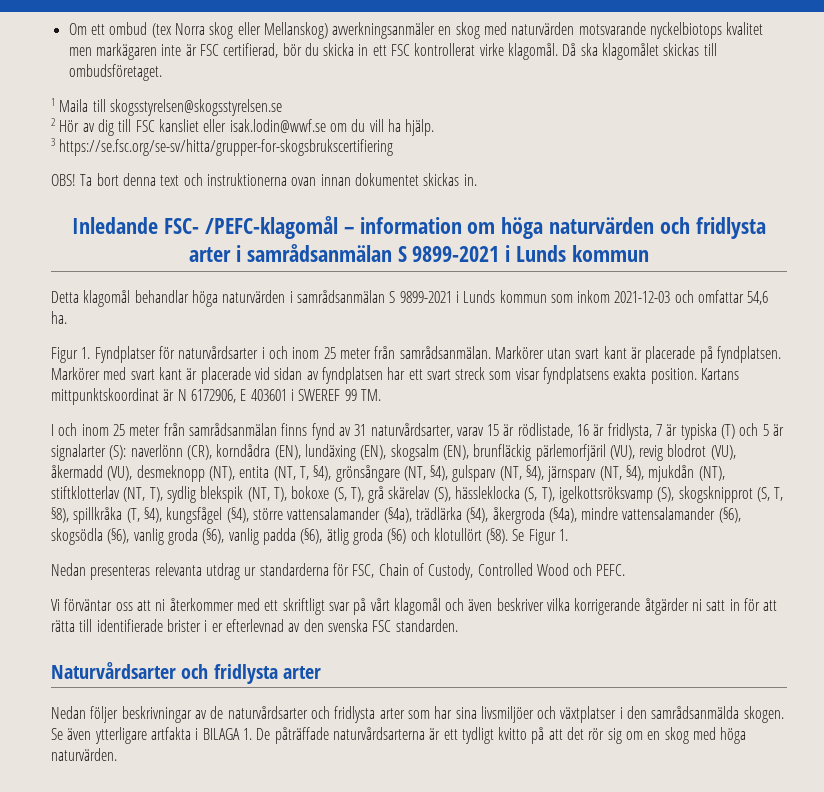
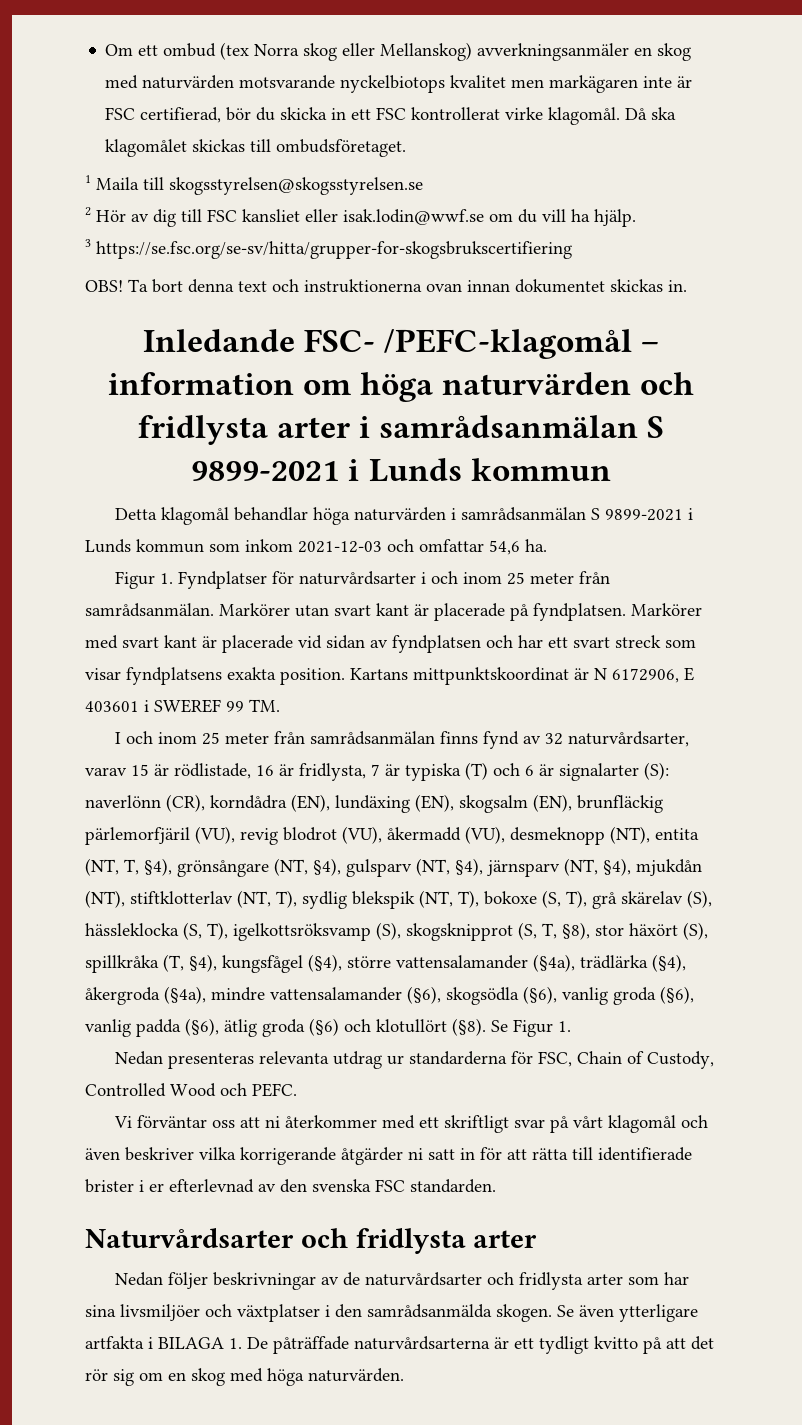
- Markörer med svart kant är placerade vid sidan av fyndplatsen har ett svart streck som visar fyndplatsens exakta position.
+ Markörer med svart kant är placerade vid sidan av fyndplatsen och har ett svart streck som visar fyndplatsens exakta position.
- I och inom 25 meter från samrådsanmälan finns fynd av 31 naturvårdsarter, varav 15 är rödlistade, 16 är fridlysta, 7 är typiska (T) och 5 är signalarter (S):
+ I och inom 25 meter från samrådsanmälan finns fynd av 32 naturvårdsarter, varav 15 är rödlistade, 16 är fridlysta, 7 är typiska (T) och 6 är signalarter (S):
- naverlönn (CR), korndådra (EN), lundäxing (EN), skogsalm (EN), brunfläckig pärlemorfjäril (VU), revig blodrot (VU), åkermadd (VU), desmeknopp (NT), entita (NT, T, §4), grönsångare (NT, §4), gulsparv (NT, §4), järnsparv (NT, §4), mjukdån (NT), stiftklotterlav (NT, T), sydlig blekspik (NT, T), bokoxe (S, T), grå skärelav (S), hässleklocka (S, T), igelkottsröksvamp (S), skogsknipprot (S, T, §8), spillkråka (T, §4), kungsfågel (§4), större vattensalamander (§4a), trädlärka (§4), åkergroda (§4a), mindre vattensalamander (§6), skogsödla (§6), vanlig groda (§6), vanlig padda (§6), ätlig groda (§6) och klotullört (§8).
+ naverlönn (CR), korndådra (EN), lundäxing (EN), skogsalm (EN), brunfläckig pärlemorfjäril (VU), revig blodrot (VU), åkermadd (VU), desmeknopp (NT), entita (NT, T, §4), grönsångare (NT, §4), gulsparv (NT, §4), järnsparv (NT, §4), mjukdån (NT), stiftklotterlav (NT, T), sydlig blekspik (NT, T), bokoxe (S, T), grå skärelav (S), hässleklocka (S, T), igelkottsröksvamp (S), skogsknipprot (S, T, §8), stor häxört (S), spillkråka (T, §4), kungsfågel (§4), större vattensalamander (§4a), trädlärka (§4), åkergroda (§4a), mindre vattensalamander (§6), skogsödla (§6), vanlig groda (§6), vanlig padda (§6), ätlig groda (§6) och klotullört (§8).

